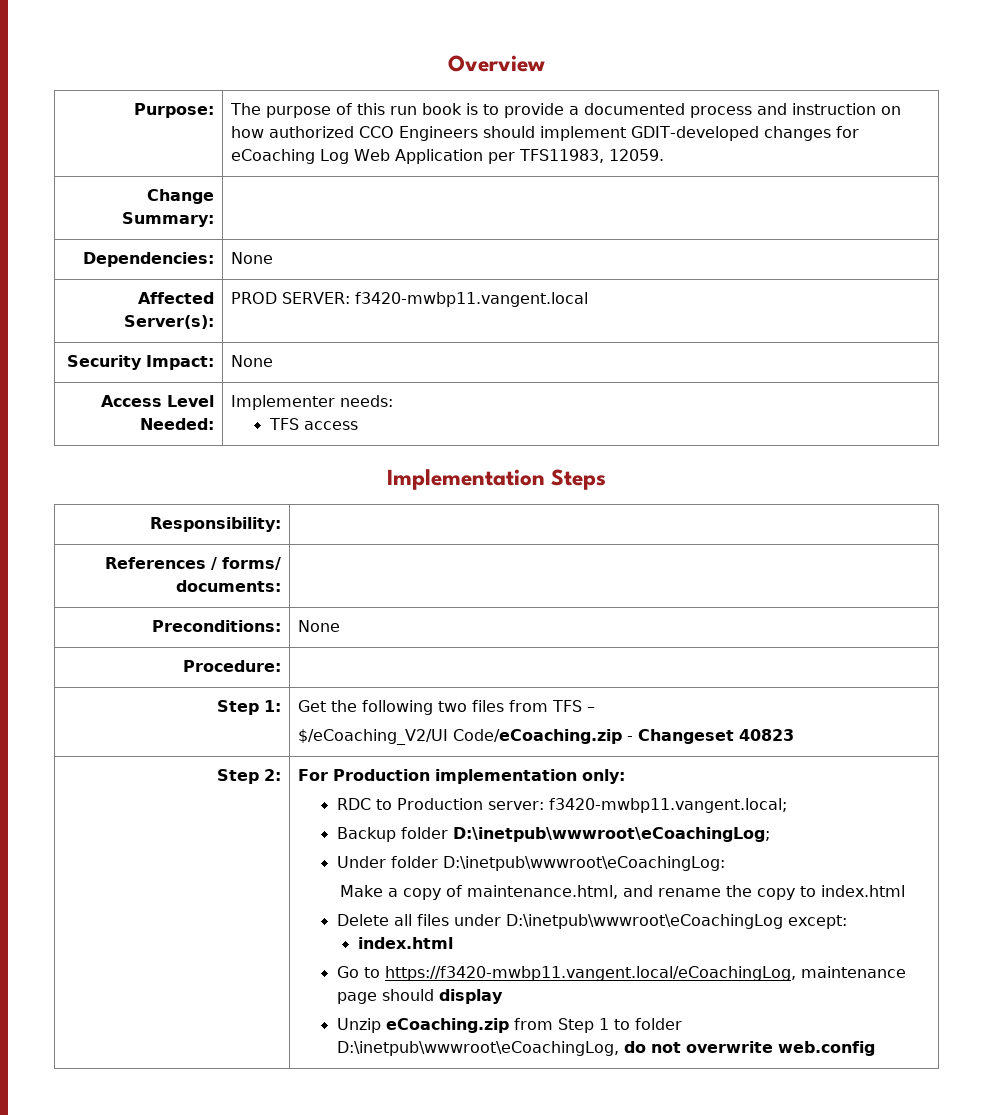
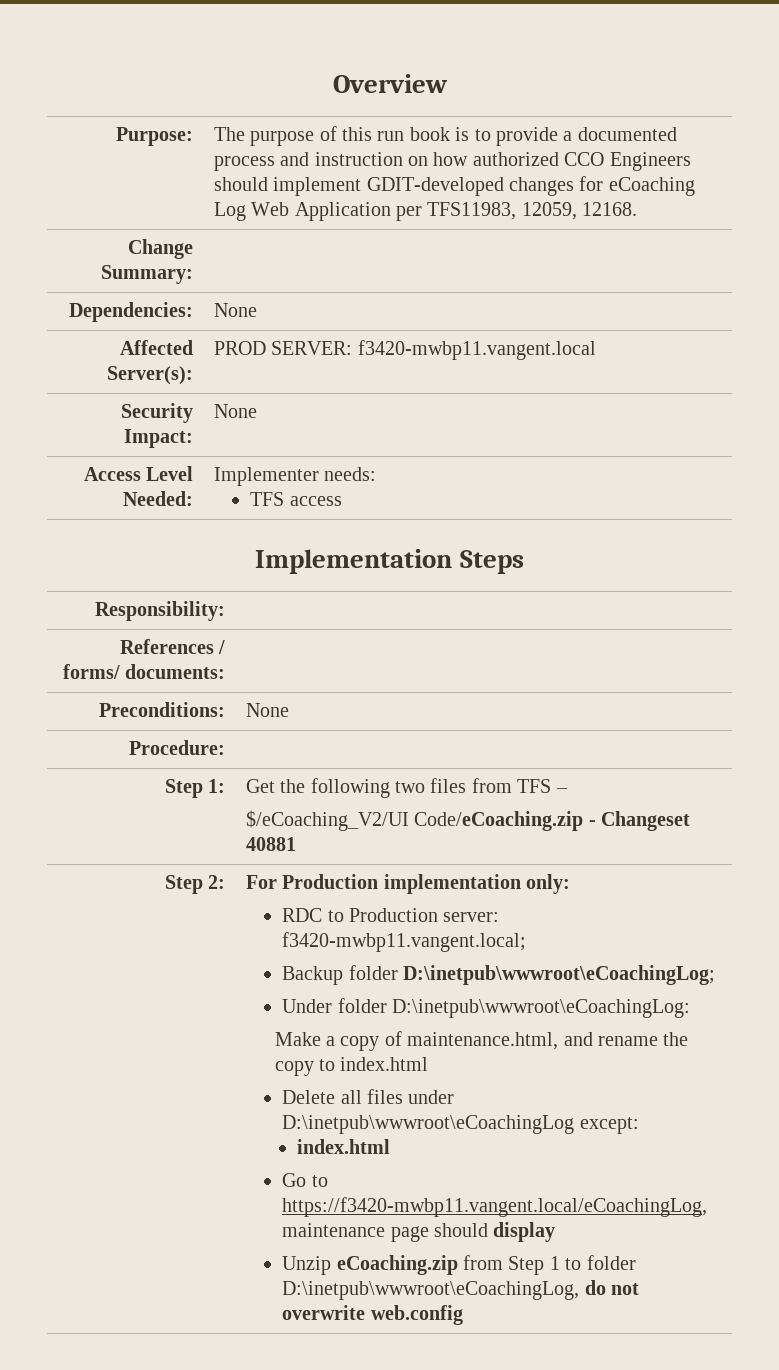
- Purpose: | The purpose of this run book is to provide a documented process and instruction on how authorized CCO Engineers should implement GDIT-developed changes for eCoaching Log Web Application per TFS11983, 12059.
+ Purpose: | The purpose of this run book is to provide a documented process and instruction on how authorized CCO Engineers should implement GDIT-developed changes for eCoaching Log Web Application per TFS11983, 12059, 12168.
  Step 1: | Get the following two files from TFS –
- $/eCoaching_V2/UI Code/eCoaching.zip - Changeset 40823
+ $/eCoaching_V2/UI Code/eCoaching.zip - Changeset 40881

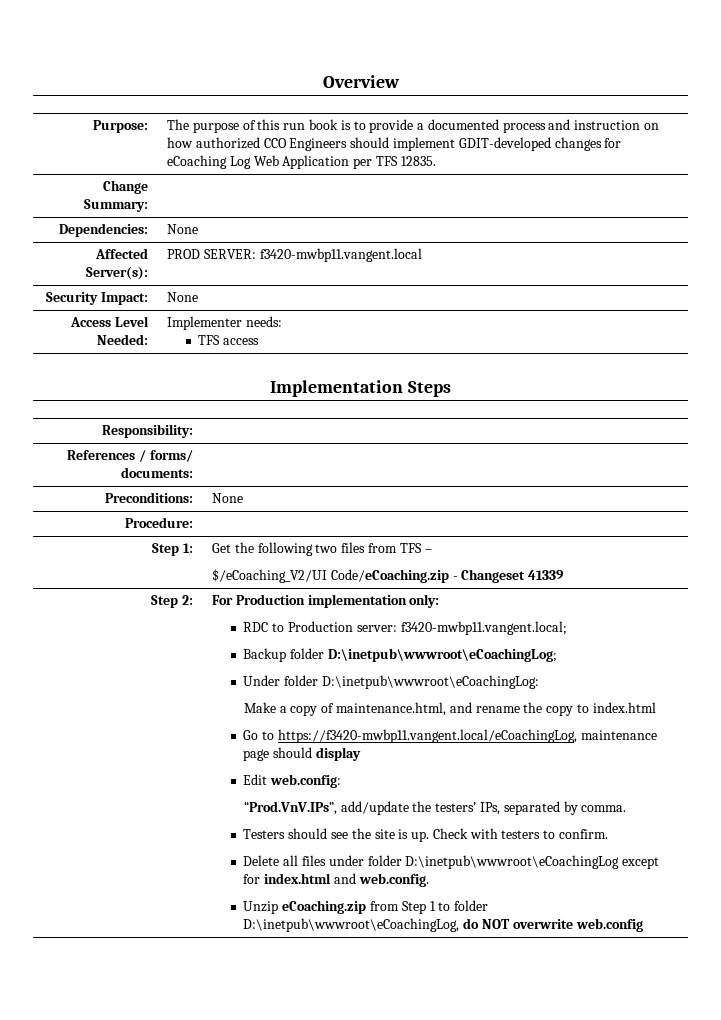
- Purpose: | The purpose of this run book is to provide a documented process and instruction on how authorized CCO Engineers should implement GDIT-developed changes for eCoaching Log Web Application per TFS11983, 12059, 12168.
+ Purpose: | The purpose of this run book is to provide a documented process and instruction on how authorized CCO Engineers should implement GDIT-developed changes for eCoaching Log Web Application per TFS 12835.
  Step 1: | Get the following two files from TFS –
- $/eCoaching_V2/UI Code/eCoaching.zip - Changeset 40881
+ $/eCoaching_V2/UI Code/eCoaching.zip - Changeset 41339
- Delete all files under D:\inetpub\wwwroot\eCoachingLog except:
- index.html
+ Edit web.config:
+ “Prod.VnV.IPs”, add/update the testers’ IPs, separated by comma.
+ Testers should see the site is up. Check with testers to confirm.
+ Delete all files under folder D:\inetpub\wwwroot\eCoachingLog except for index.html and web.config.
- Unzip eCoaching.zip from Step 1 to folder D:\inetpub\wwwroot\eCoachingLog, do not overwrite web.config
+ Unzip eCoaching.zip from Step 1 to folder D:\inetpub\wwwroot\eCoachingLog, do NOT overwrite web.config

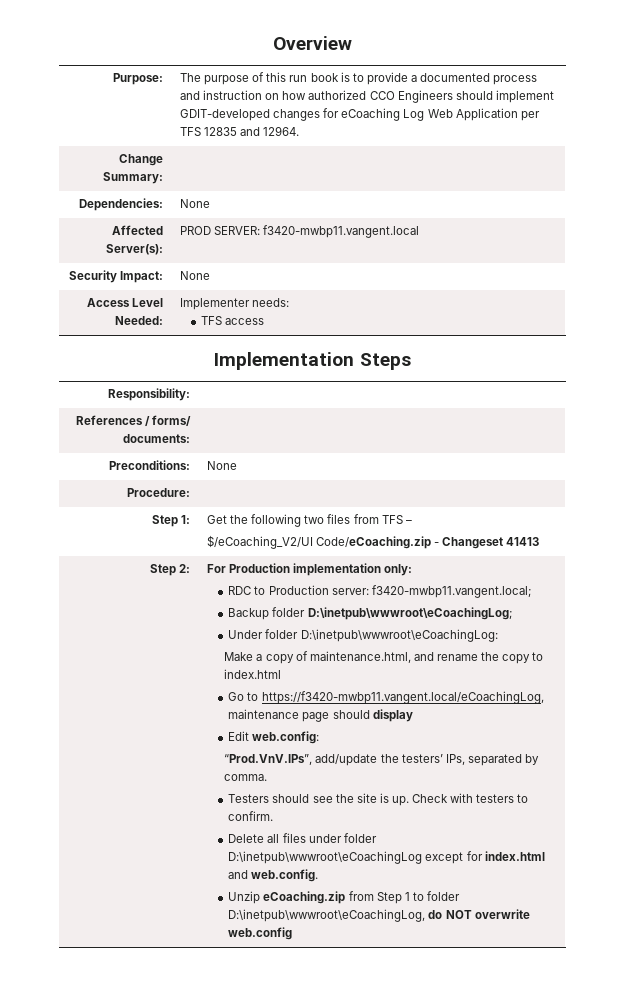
- Purpose: | The purpose of this run book is to provide a documented process and instruction on how authorized CCO Engineers should implement GDIT-developed changes for eCoaching Log Web Application per TFS 12835.
+ Purpose: | The purpose of this run book is to provide a documented process and instruction on how authorized CCO Engineers should implement GDIT-developed changes for eCoaching Log Web Application per TFS 12835 and 12964.
  Step 1: | Get the following two files from TFS –
- $/eCoaching_V2/UI Code/eCoaching.zip - Changeset 41339
+ $/eCoaching_V2/UI Code/eCoaching.zip - Changeset 41413

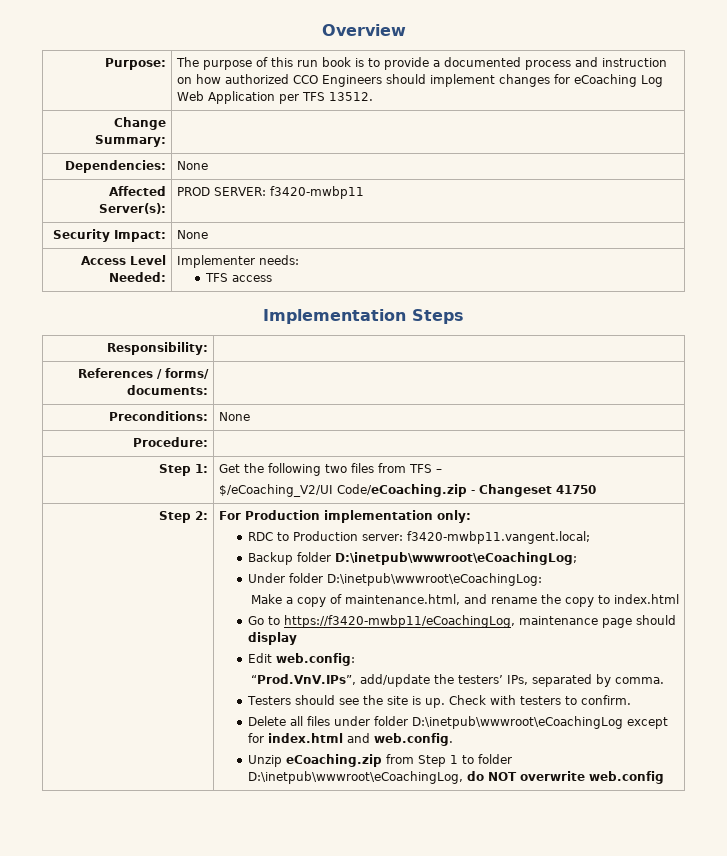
- Purpose: | The purpose of this run book is to provide a documented process and instruction on how authorized CCO Engineers should implement GDIT-developed changes for eCoaching Log Web Application per TFS 12835 and 12964.
+ Purpose: | The purpose of this run book is to provide a documented process and instruction on how authorized CCO Engineers should implement changes for eCoaching Log Web Application per TFS 13512.
- Affected Server(s): | PROD SERVER: f3420-mwbp11.vangent.local
+ Affected Server(s): | PROD SERVER: f3420-mwbp11
  Step 1: | Get the following two files from TFS –
- $/eCoaching_V2/UI Code/eCoaching.zip - Changeset 41413
+ $/eCoaching_V2/UI Code/eCoaching.zip - Changeset 41750
- Go to https://f3420-mwbp11.vangent.local/eCoachingLog, maintenance page should display
+ Go to https://f3420-mwbp11/eCoachingLog, maintenance page should display

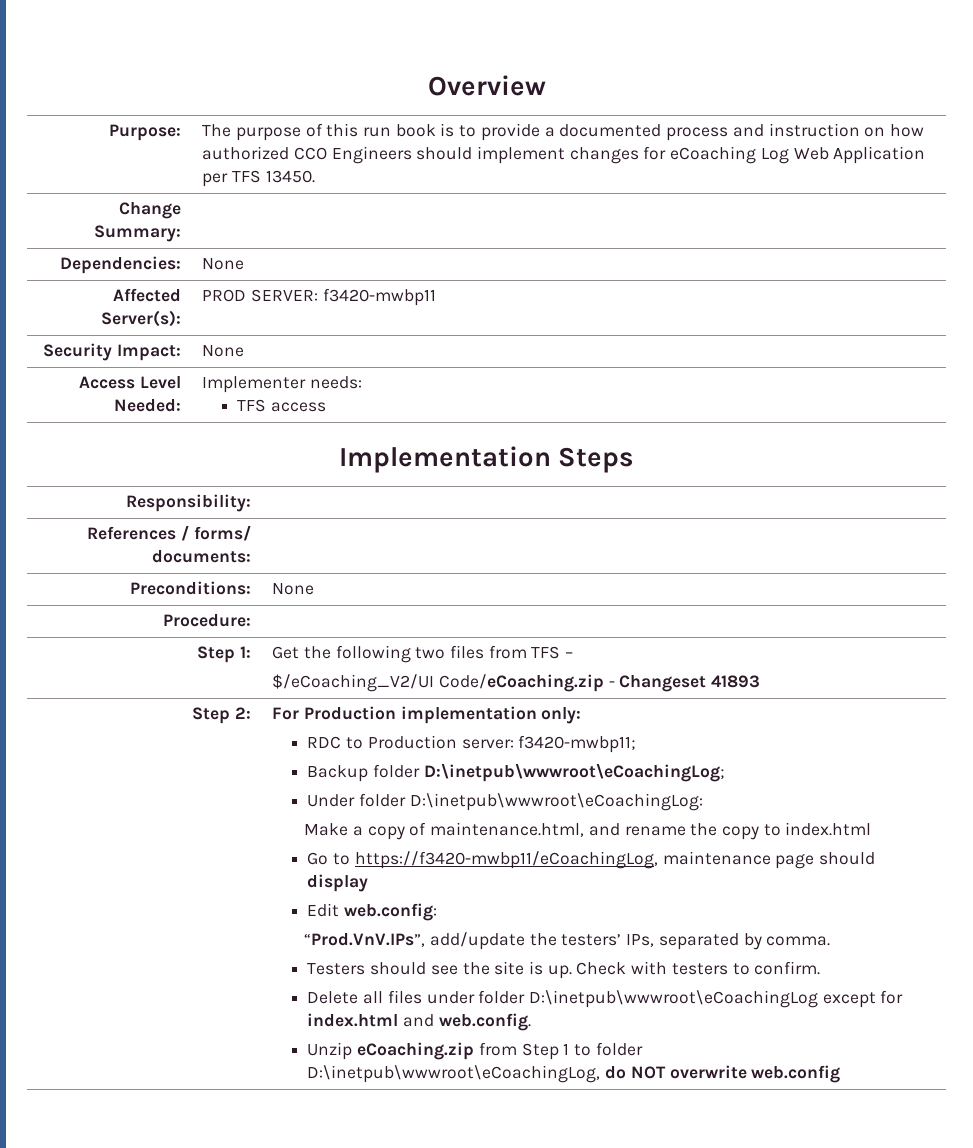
- Purpose: | The purpose of this run book is to provide a documented process and instruction on how authorized CCO Engineers should implement changes for eCoaching Log Web Application per TFS 13512.
+ Purpose: | The purpose of this run book is to provide a documented process and instruction on how authorized CCO Engineers should implement changes for eCoaching Log Web Application per TFS 13450.
  Step 1: | Get the following two files from TFS –
- $/eCoaching_V2/UI Code/eCoaching.zip - Changeset 41750
+ $/eCoaching_V2/UI Code/eCoaching.zip - Changeset 41893
- RDC to Production server: f3420-mwbp11.vangent.local;
+ RDC to Production server: f3420-mwbp11;

